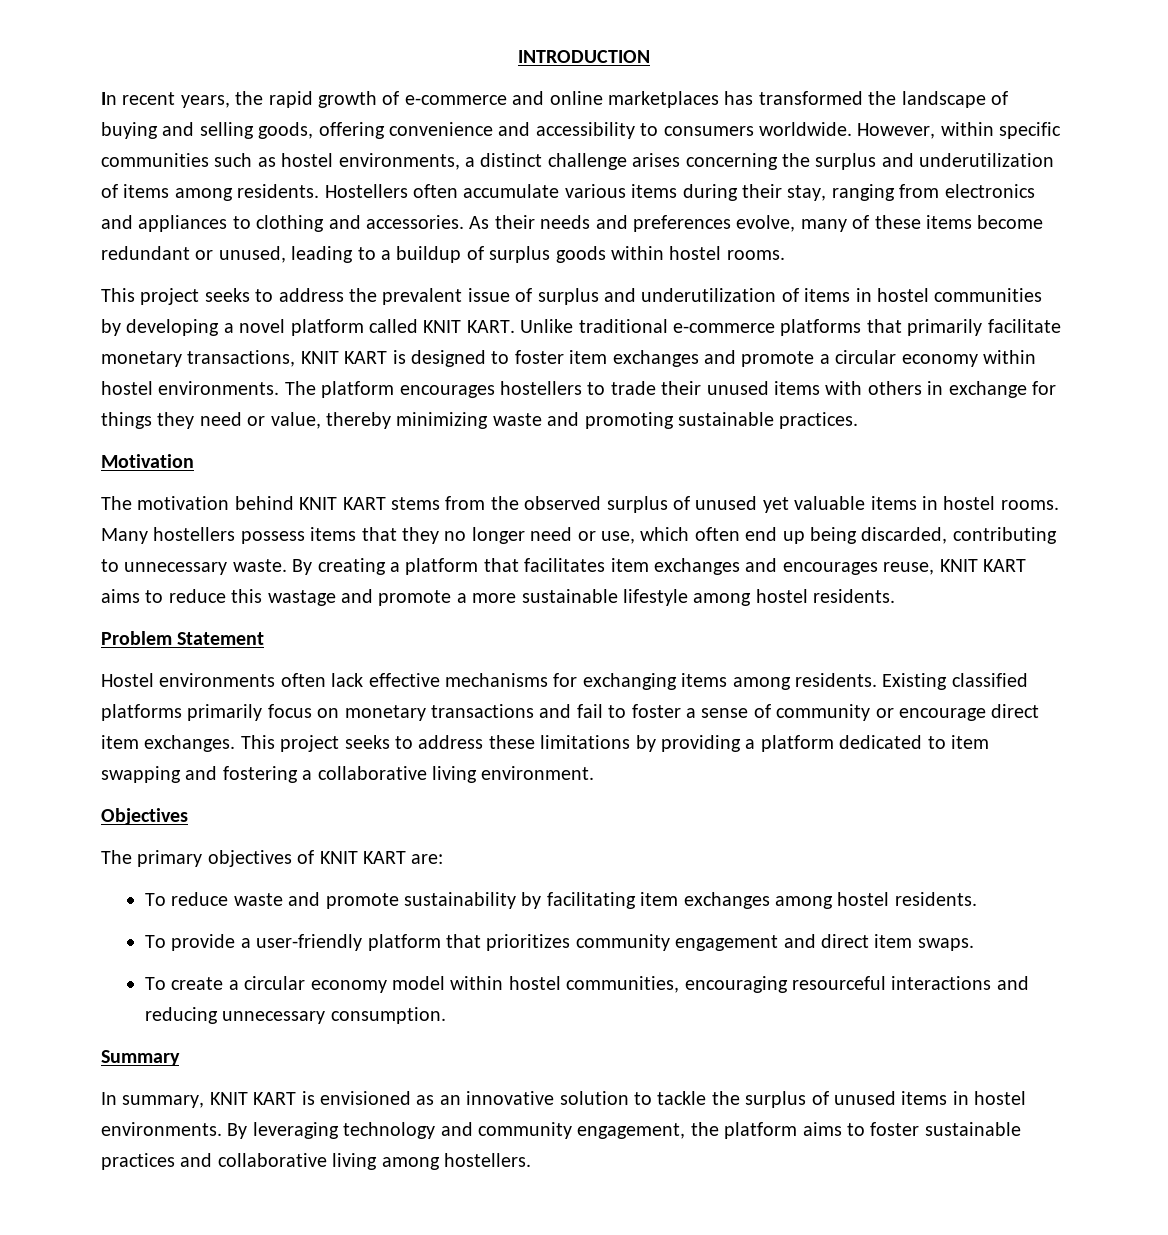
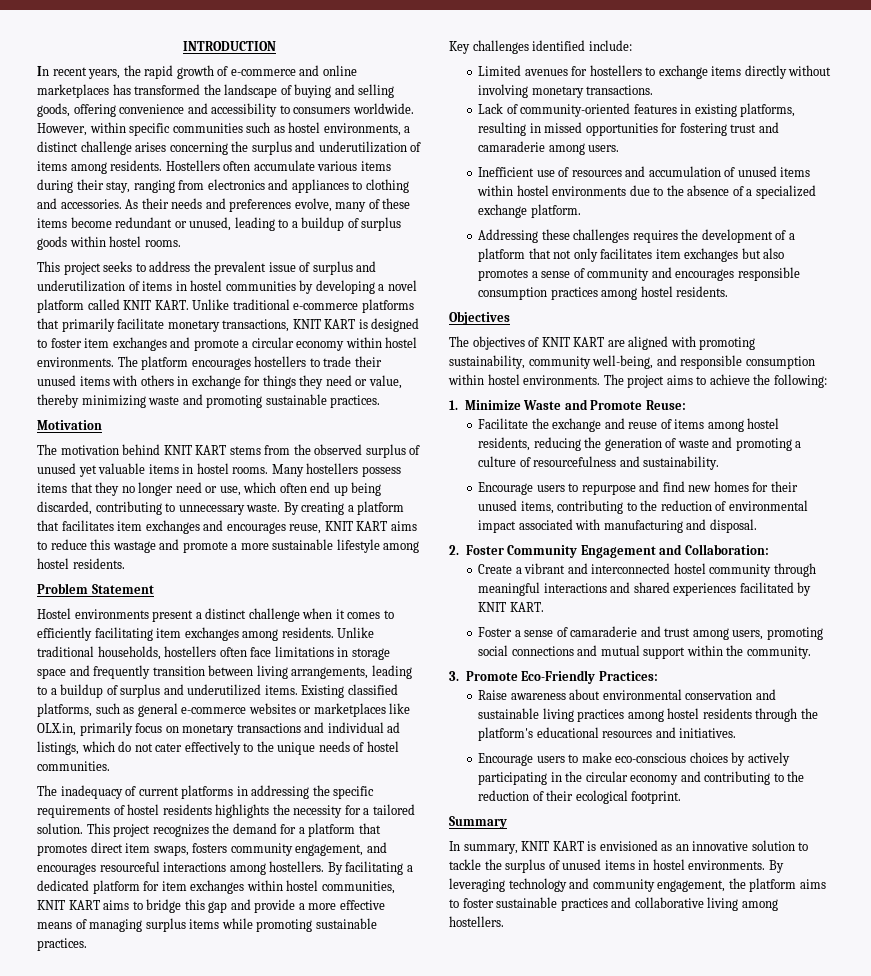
- Hostel environments often lack effective mechanisms for exchanging items among residents. Existing classified platforms primarily focus on monetary transactions and fail to foster a sense of community or encourage direct item exchanges. This project seeks to address these limitations by providing a platform dedicated to item swapping and fostering a collaborative living environment.
+ Hostel environments present a distinct challenge when it comes to efficiently facilitating item exchanges among residents. Unlike traditional households, hostellers often face limitations in storage space and frequently transition between living arrangements, leading to a buildup of surplus and underutilized items. Existing classified platforms, such as general e-commerce websites or marketplaces like OLX.in, primarily focus on monetary transactions and individual ad listings, which do not cater effectively to the unique needs of hostel communities.
+ The inadequacy of current platforms in addressing the specific requirements of hostel residents highlights the necessity for a tailored solution. This project recognizes the demand for a platform that promotes direct item swaps, fosters community engagement, and encourages resourceful interactions among hostellers. By facilitating a dedicated platform for item exchanges within hostel communities, KNIT KART aims to bridge this gap and provide a more effective means of managing surplus items while promoting sustainable practices.
+ Key challenges identified include:
+ Limited avenues for hostellers to exchange items directly without involving monetary transactions.
+ Lack of community-oriented features in existing platforms, resulting in missed opportunities for fostering trust and camaraderie among users.
+ Inefficient use of resources and accumulation of unused items within hostel environments due to the absence of a specialized exchange platform.
+ Addressing these challenges requires the development of a platform that not only facilitates item exchanges but also promotes a sense of community and encourages responsible consumption practices among hostel residents.
- The primary objectives of KNIT KART are:
- To reduce waste and promote sustainability by facilitating item exchanges among hostel residents.
- To provide a user-friendly platform that prioritizes community engagement and direct item swaps.
- To create a circular economy model within hostel communities, encouraging resourceful interactions and reducing unnecessary consumption.
+ The objectives of KNIT KART are aligned with promoting sustainability, community well-being, and responsible consumption within hostel environments. The project aims to achieve the following:
+ 1. Minimize Waste and Promote Reuse:
+ Facilitate the exchange and reuse of items among hostel residents, reducing the generation of waste and promoting a culture of resourcefulness and sustainability.
+ Encourage users to repurpose and find new homes for their unused items, contributing to the reduction of environmental impact associated with manufacturing and disposal.
+ 2. Foster Community Engagement and Collaboration:
+ Create a vibrant and interconnected hostel community through meaningful interactions and shared experiences facilitated by KNIT KART.
+ Foster a sense of camaraderie and trust among users, promoting social connections and mutual support within the community.
+ 3. Promote Eco-Friendly Practices:
+ Raise awareness about environmental conservation and sustainable living practices among hostel residents through the platform's educational resources and initiatives.
+ Encourage users to make eco-conscious choices by actively participating in the circular economy and contributing to the reduction of their ecological footprint.

